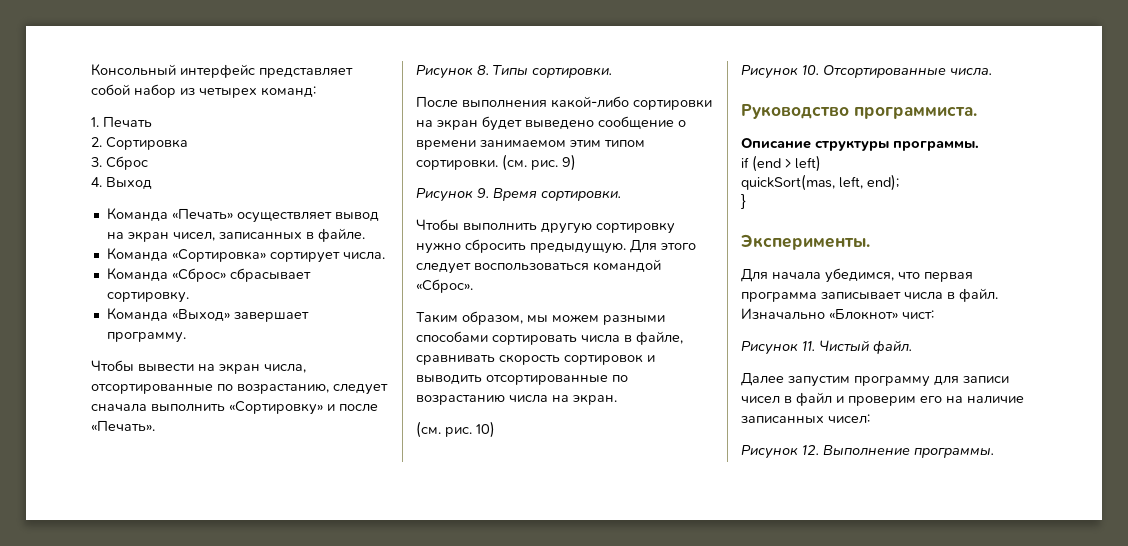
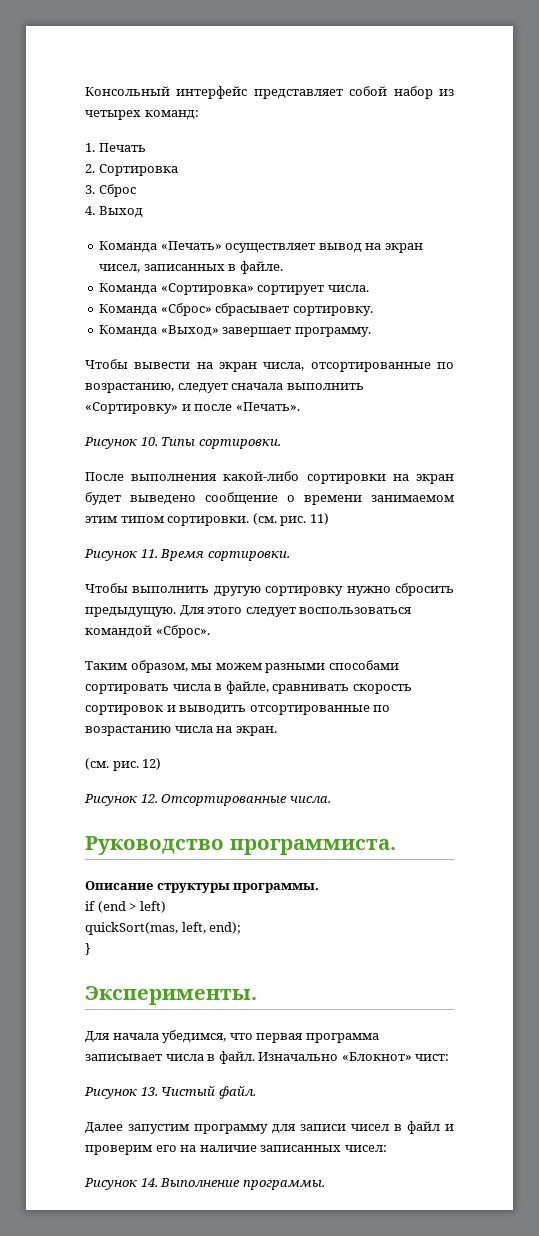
- Рисунок 8. Типы сортировки.
+ Рисунок 10. Типы сортировки.
- 9)
- Рисунок 9. Время сортировки.
+ 11)
+ Рисунок 11. Время сортировки.
- 10)
- Рисунок 10. Отсортированные числа.
+ 12)
+ Рисунок 12. Отсортированные числа.
- Рисунок 11. Чистый файл.
+ Рисунок 13. Чистый файл.
- Рисунок 12. Выполнение программы.
+ Рисунок 14. Выполнение программы.

